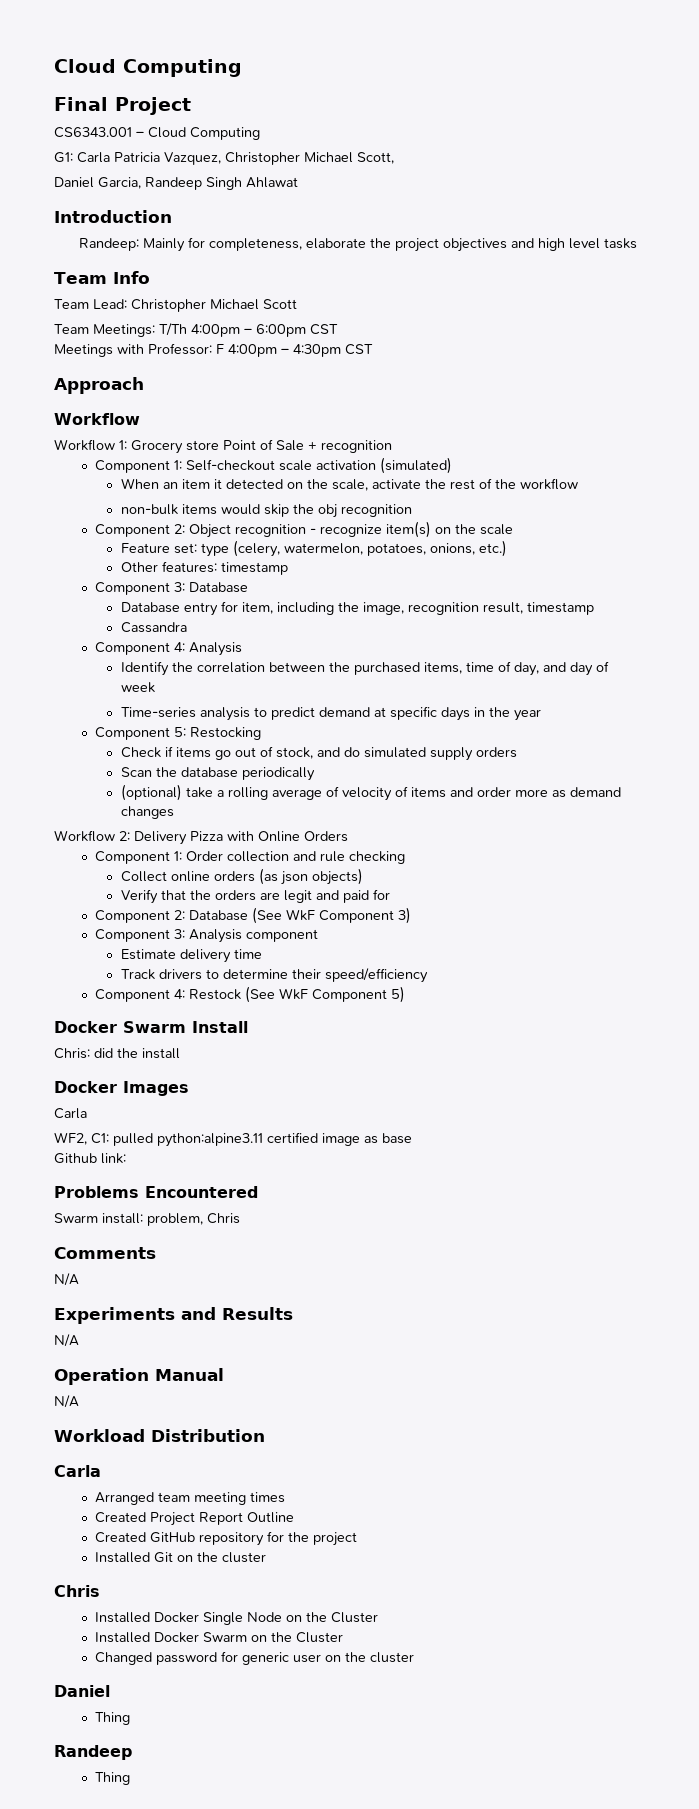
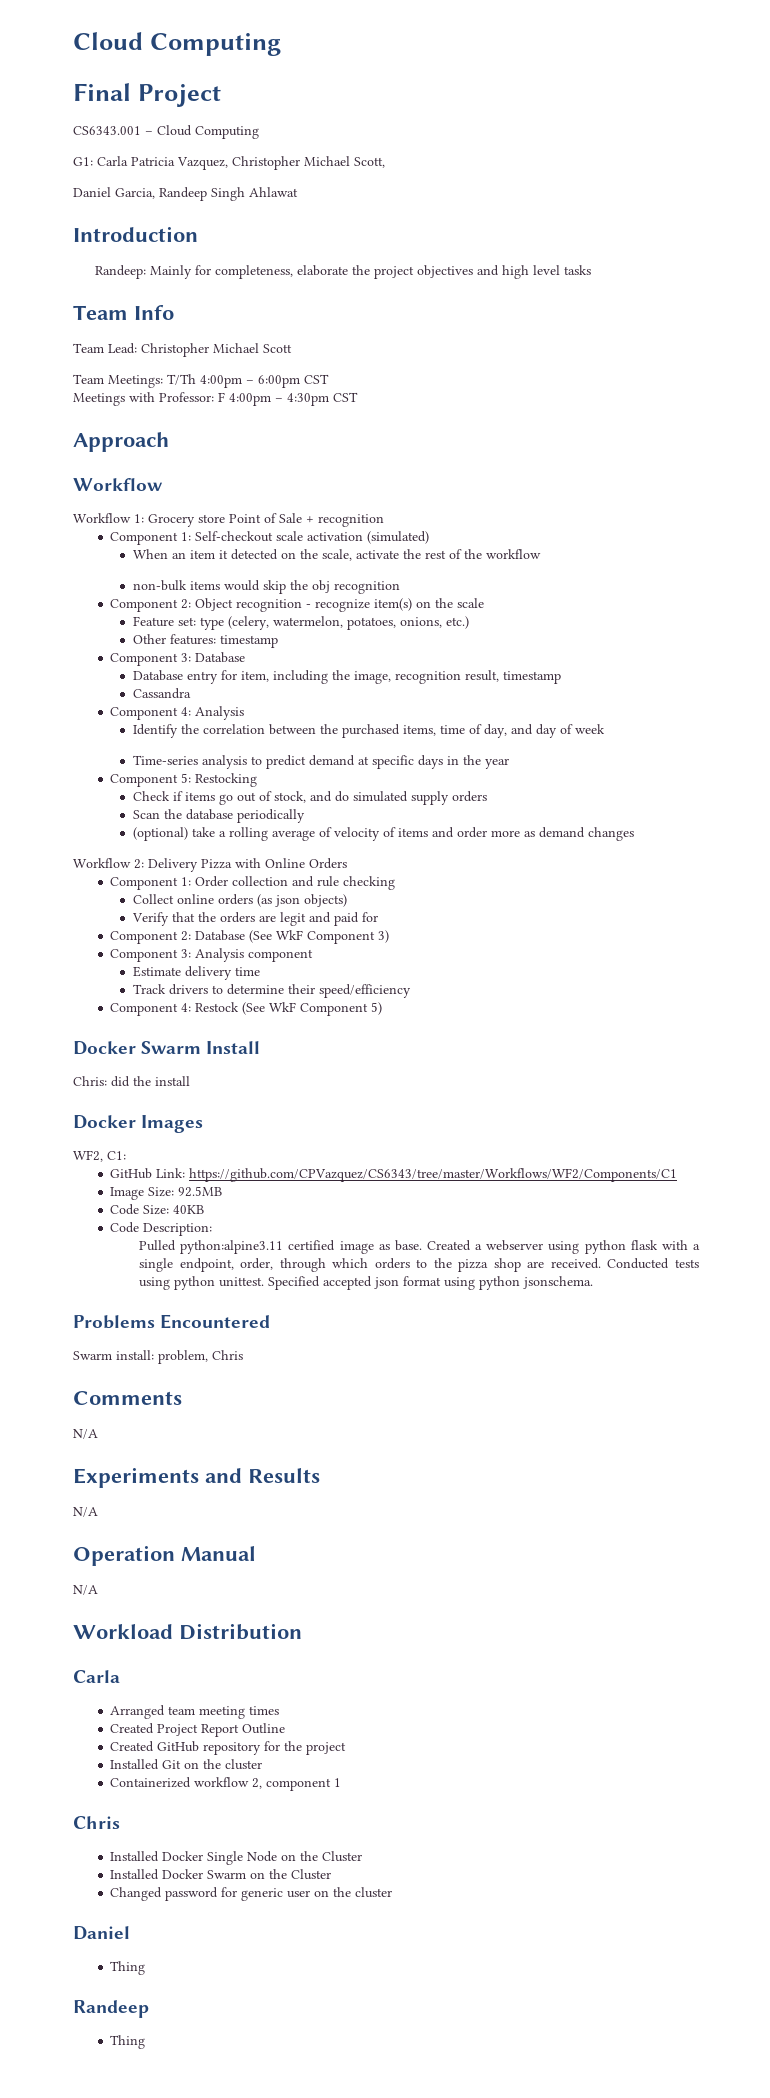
  Docker Images
- Carla
- WF2, C1: pulled python:alpine3.11 certified image as base
- Github link:
+ WF2, C1:
+ GitHub Link: https://github.com/CPVazquez/CS6343/tree/master/Workflows/WF2/Components/C1
+ Image Size: 92.5MB
+ Code Size: 40KB
+ Code Description:
+ Pulled python:alpine3.11 certified image as base. Created a webserver using python flask with a single endpoint, order, through which orders to the pizza shop are received. Conducted tests using python unittest. Specified accepted json format using python jsonschema.
+ Containerized workflow 2, component 1

